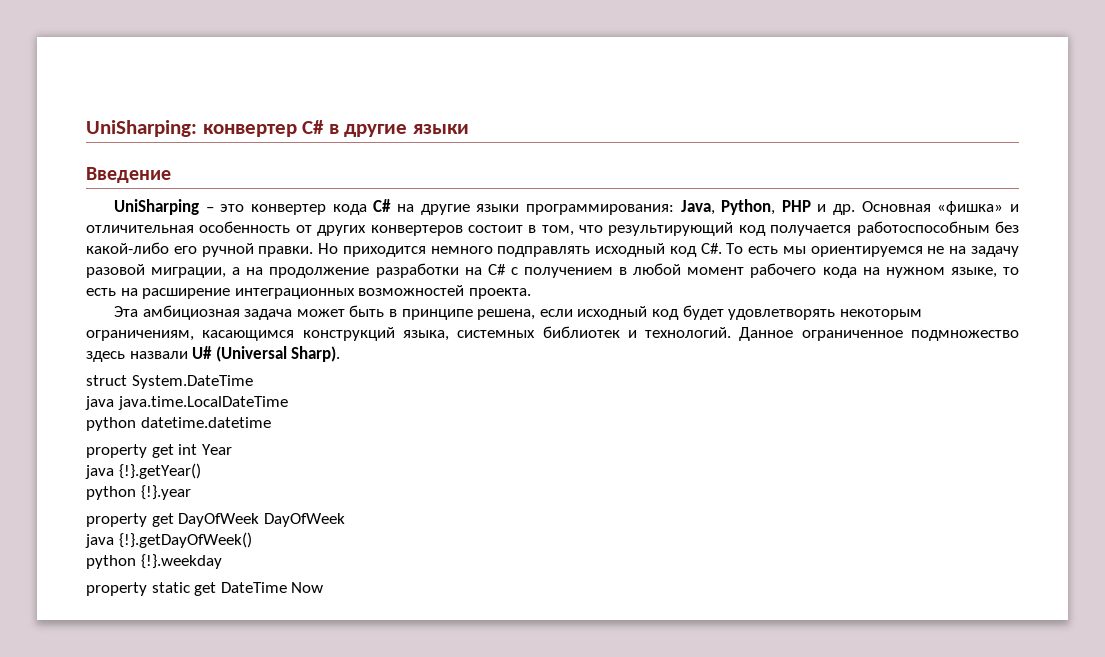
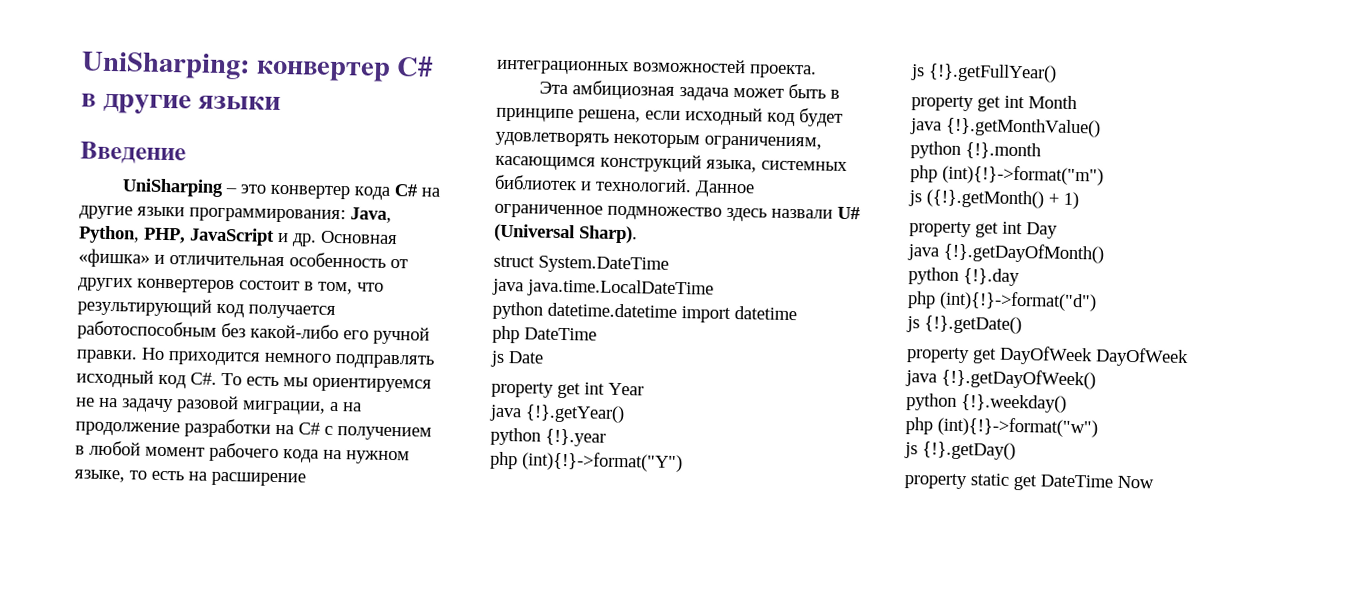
- UniSharping – это конвертер кода C# на другие языки программирования: Java, Python, PHP и др. Основная «фишка» и отличительная особенность от других конвертеров состоит в том, что результирующий код получается работоспособным без какой-либо его ручной правки.
+ UniSharping – это конвертер кода C# на другие языки программирования: Java, Python, PHP, JavaScript и др. Основная «фишка» и отличительная особенность от других конвертеров состоит в том, что результирующий код получается работоспособным без какой-либо его ручной правки.
- python datetime.datetime
+ python datetime.datetime import datetime
+ php DateTime
+ js Date
+ php (int){!}->format("Y")
+ js {!}.getFullYear()
+ property get int Month
+ java {!}.getMonthValue()
+ python {!}.month
+ php (int){!}->format("m")
+ js ({!}.getMonth() + 1)
+ property get int Day
+ java {!}.getDayOfMonth()
+ python {!}.day
+ php (int){!}->format("d")
+ js {!}.getDate()
- python {!}.weekday
+ python {!}.weekday()
+ php (int){!}->format("w")
+ js {!}.getDay()

